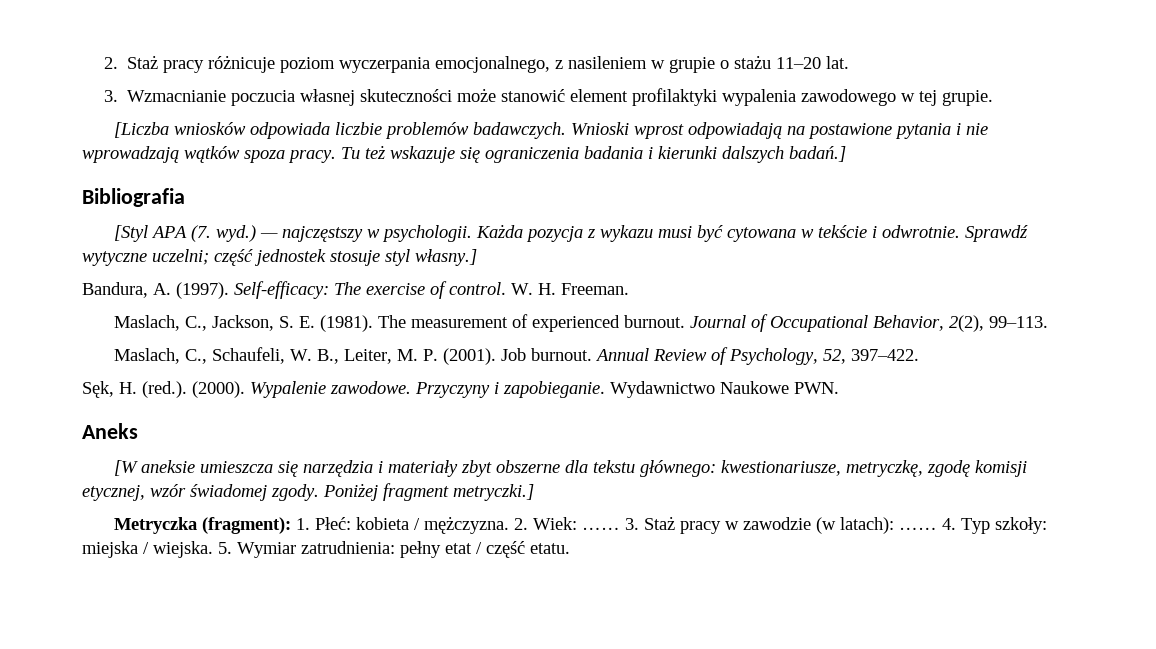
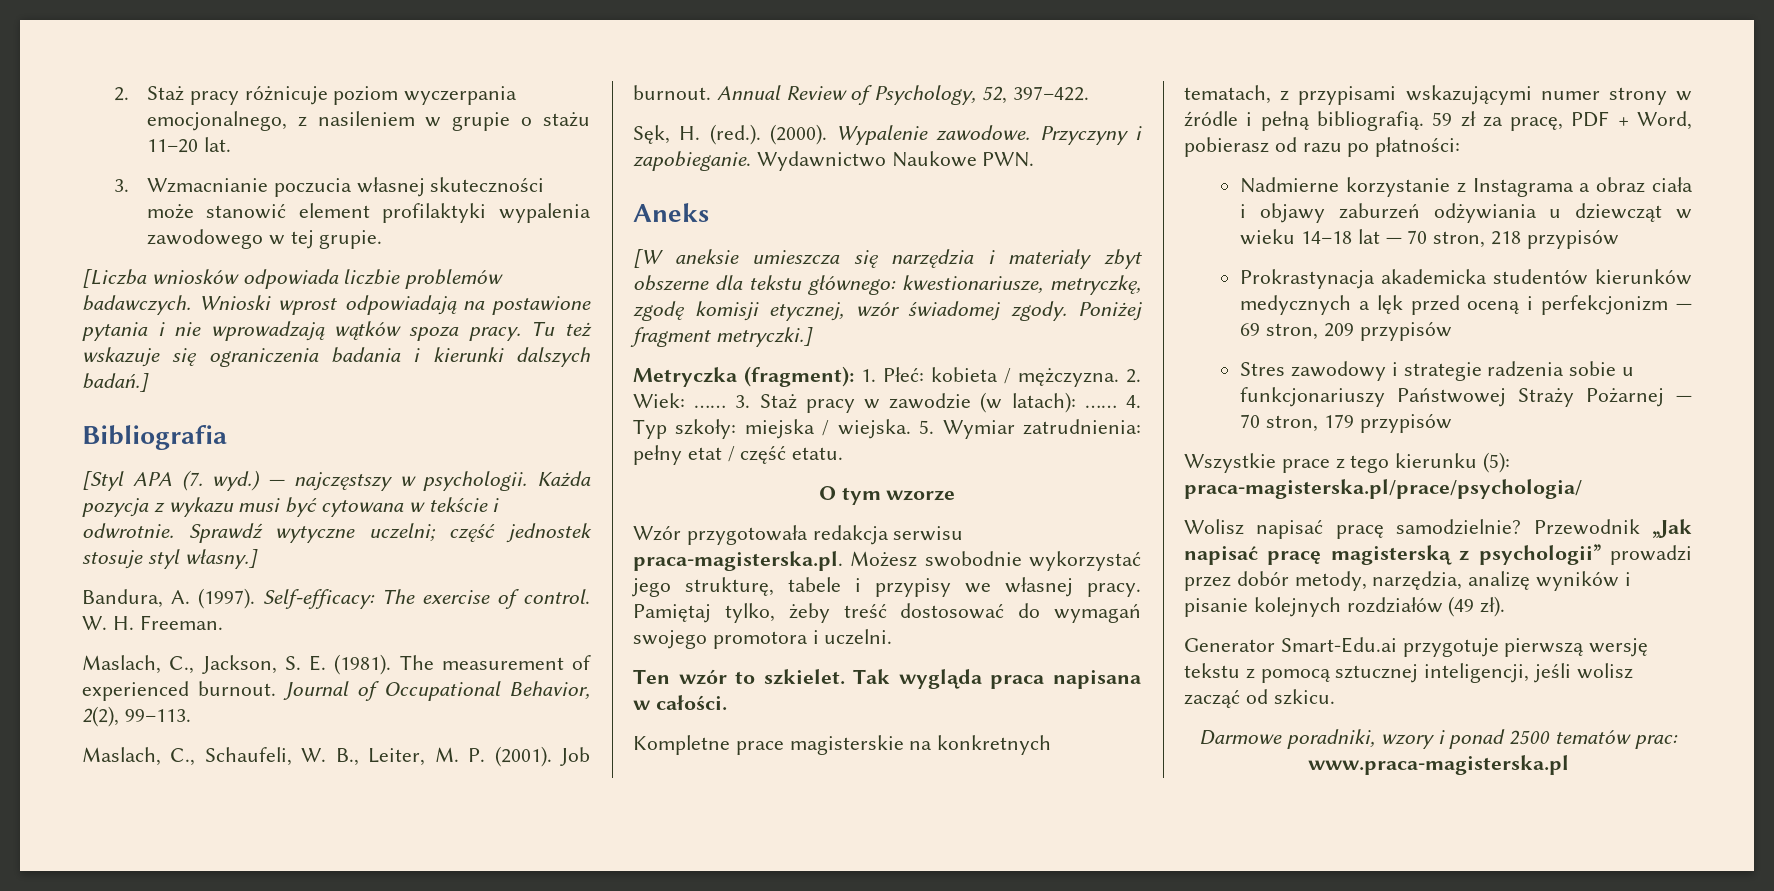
+ O tym wzorze
+ Wzór przygotowała redakcja serwisu praca-magisterska.pl. Możesz swobodnie wykorzystać jego strukturę, tabele i przypisy we własnej pracy. Pamiętaj tylko, żeby treść dostosować do wymagań swojego promotora i uczelni.
+ Ten wzór to szkielet. Tak wygląda praca napisana w całości.
+ Kompletne prace magisterskie na konkretnych tematach, z przypisami wskazującymi numer strony w źródle i pełną bibliografią. 59 zł za pracę, PDF + Word, pobierasz od razu po płatności:
+ Nadmierne korzystanie z Instagrama a obraz ciała i objawy zaburzeń odżywiania u dziewcząt w wieku 14–18 lat — 70 stron, 218 przypisów
+ Prokrastynacja akademicka studentów kierunków medycznych a lęk przed oceną i perfekcjonizm — 69 stron, 209 przypisów
+ Stres zawodowy i strategie radzenia sobie u funkcjonariuszy Państwowej Straży Pożarnej — 70 stron, 179 przypisów
+ Wszystkie prace z tego kierunku (5): praca-magisterska.pl/prace/psychologia/
+ Wolisz napisać pracę samodzielnie? Przewodnik „Jak napisać pracę magisterską z psychologii” prowadzi przez dobór metody, narzędzia, analizę wyników i pisanie kolejnych rozdziałów (49 zł).
+ Generator Smart-Edu.ai przygotuje pierwszą wersję tekstu z pomocą sztucznej inteligencji, jeśli wolisz zacząć od szkicu.
+ Darmowe poradniki, wzory i ponad 2500 tematów prac: www.praca-magisterska.pl

